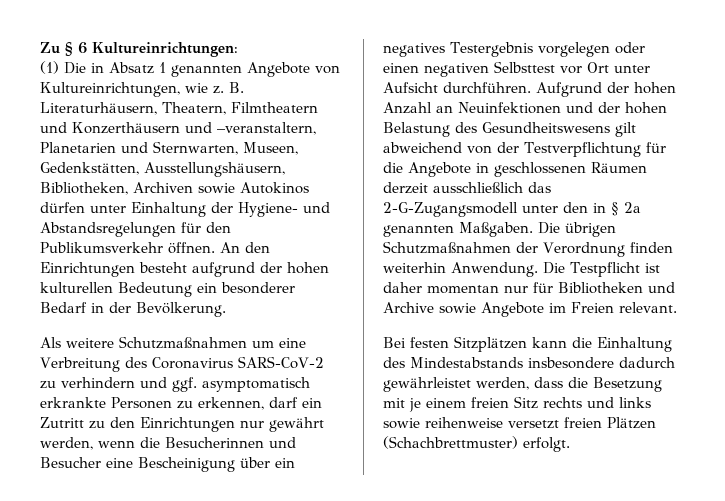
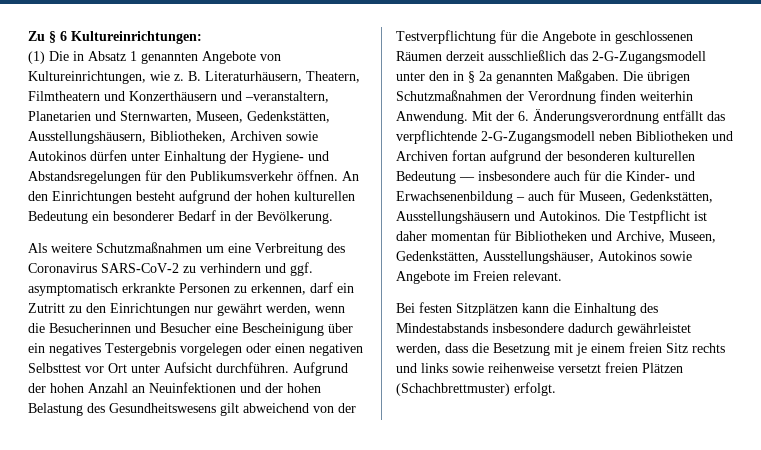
+ Mit der 6. Änderungsverordnung entfällt das verpflichtende 2-G-Zugangsmodell neben Bibliotheken und Archiven fortan aufgrund der besonderen kulturellen Bedeutung –– insbesondere auch für die Kinder- und Erwachsenenbildung – auch für Museen, Gedenkstätten, Ausstellungshäusern und Autokinos.
- Die Testpflicht ist daher momentan nur für Bibliotheken und Archive sowie Angebote im Freien relevant.
+ Die Testpflicht ist daher momentan für Bibliotheken und Archive, Museen, Gedenkstätten, Ausstellungshäuser, Autokinos sowie Angebote im Freien relevant.

